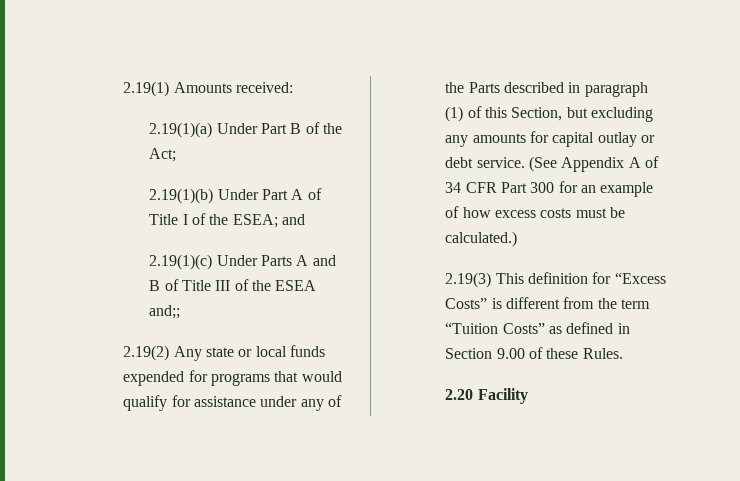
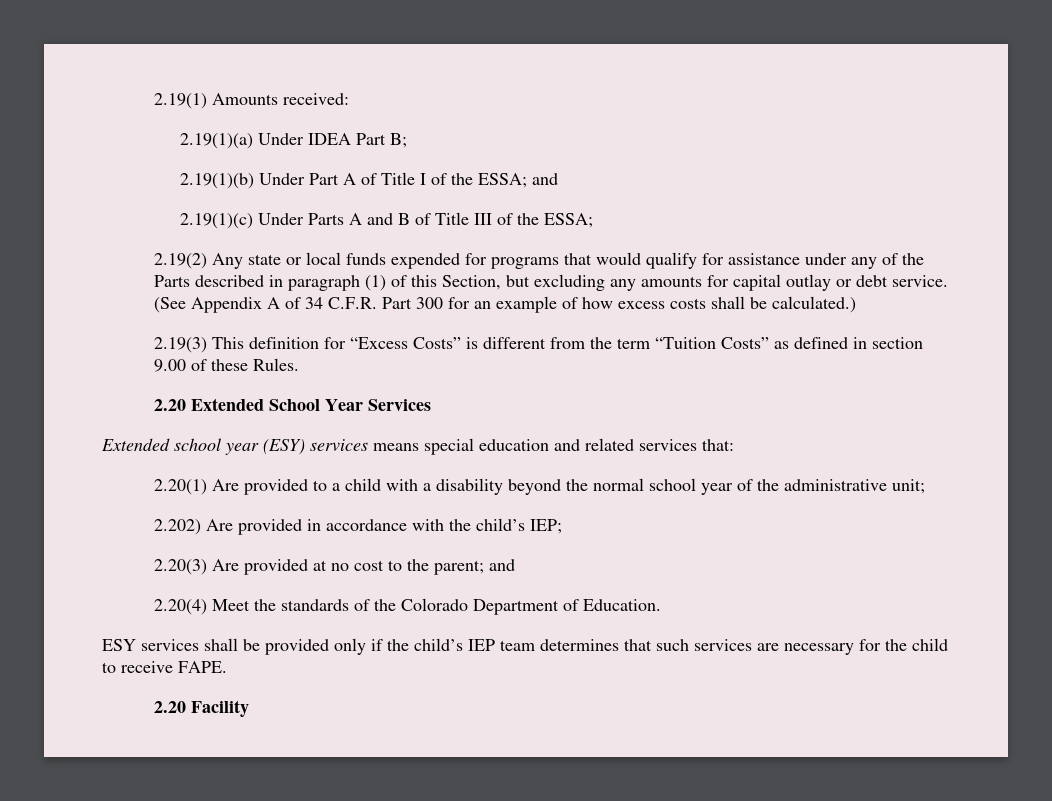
- 2.19(1)(a) Under Part B of the Act;
+ 2.19(1)(a) Under IDEA Part B;
- 2.19(1)(b) Under Part A of Title I of the ESEA; and
+ 2.19(1)(b) Under Part A of Title I of the ESSA; and
- 2.19(1)(c) Under Parts A and B of Title III of the ESEA and;;
+ 2.19(1)(c) Under Parts A and B of Title III of the ESSA;
- (See Appendix A of 34 CFR Part 300 for an example of how excess costs must be calculated.)
+ (See Appendix A of 34 C.F.R. Part 300 for an example of how excess costs shall be calculated.)
- 2.19(3) This definition for “Excess Costs” is different from the term “Tuition Costs” as defined in Section 9.00 of these Rules.
+ 2.19(3) This definition for “Excess Costs” is different from the term “Tuition Costs” as defined in section 9.00 of these Rules.
+ 2.20 Extended School Year Services
+ Extended school year (ESY) services means special education and related services that:
+ 2.20(1) Are provided to a child with a disability beyond the normal school year of the administrative unit;
+ 2.202) Are provided in accordance with the child’s IEP;
+ 2.20(3) Are provided at no cost to the parent; and
+ 2.20(4) Meet the standards of the Colorado Department of Education.
+ ESY services shall be provided only if the child’s IEP team determines that such services are necessary for the child to receive FAPE.

